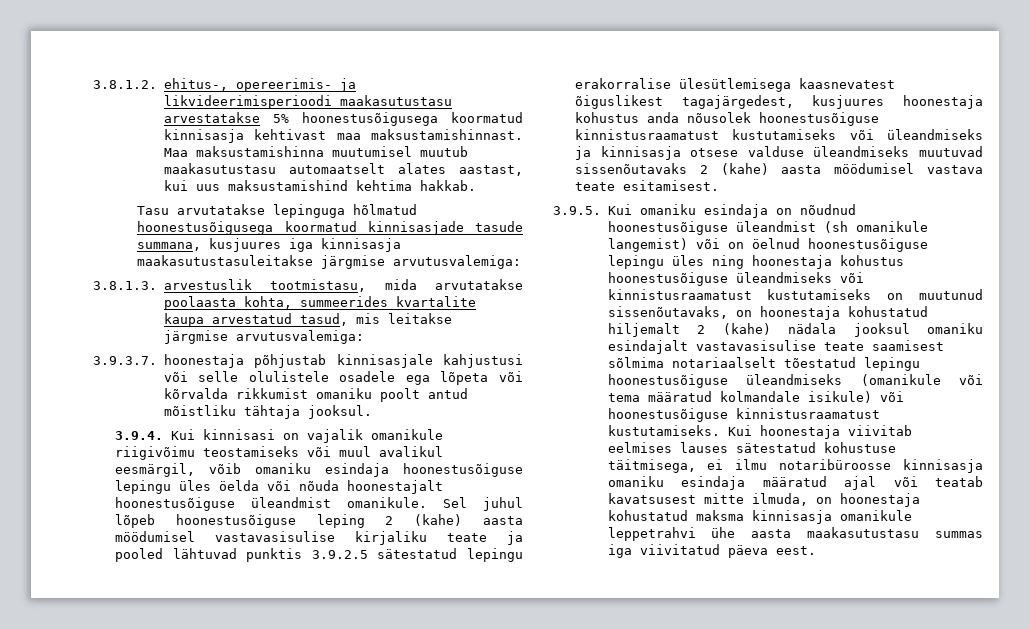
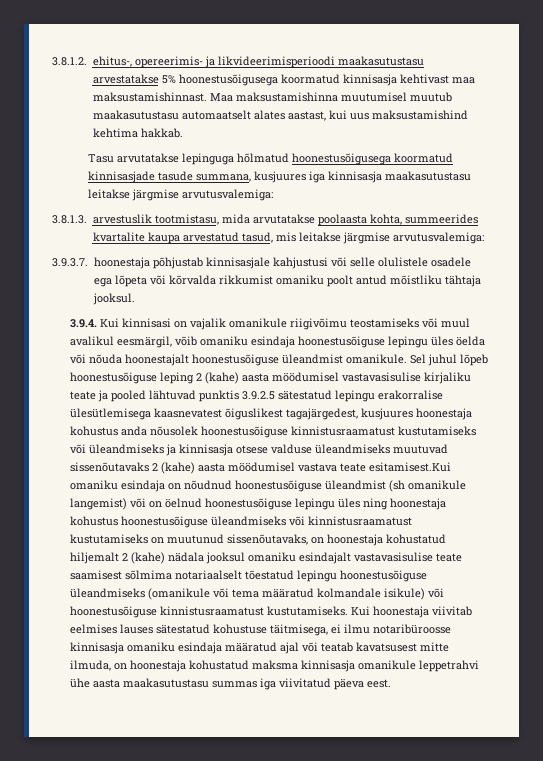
- Tasu arvutatakse lepinguga hõlmatud hoonestusõigusega koormatud kinnisasjade tasude summana, kusjuures iga kinnisasja maakasutustasuleitakse järgmise arvutusvalemiga:
+ Tasu arvutatakse lepinguga hõlmatud hoonestusõigusega koormatud kinnisasjade tasude summana, kusjuures iga kinnisasja maakasutustasu leitakse järgmise arvutusvalemiga:
- Sel juhul lõpeb hoonestusõiguse leping 2 (kahe) aasta möödumisel vastavasisulise kirjaliku teate ja pooled lähtuvad punktis 3.9.2.5 sätestatud lepingu erakorralise ülesütlemisega kaasnevatest õiguslikest tagajärgedest, kusjuures hoonestaja kohustus anda nõusolek hoonestusõiguse kinnistusraamatust kustutamiseks või üleandmiseks ja kinnisasja otsese valduse üleandmiseks muutuvad sissenõutavaks 2 (kahe) aasta möödumisel vastava teate esitamisest.
- 3.9.5. Kui omaniku esindaja on nõudnud hoonestusõiguse üleandmist (sh omanikule langemist) või on öelnud hoonestusõiguse lepingu üles ning hoonestaja kohustus hoonestusõiguse üleandmiseks või kinnistusraamatust kustutamiseks on muutunud sissenõutavaks, on hoonestaja kohustatud hiljemalt 2 (kahe) nädala jooksul omaniku esindajalt vastavasisulise teate saamisest sõlmima notariaalselt tõestatud lepingu hoonestusõiguse üleandmiseks (omanikule või tema määratud kolmandale isikule) või hoonestusõiguse kinnistusraamatust kustutamiseks.
+ Sel juhul lõpeb hoonestusõiguse leping 2 (kahe) aasta möödumisel vastavasisulise kirjaliku teate ja pooled lähtuvad punktis 3.9.2.5 sätestatud lepingu erakorralise ülesütlemisega kaasnevatest õiguslikest tagajärgedest, kusjuures hoonestaja kohustus anda nõusolek hoonestusõiguse kinnistusraamatust kustutamiseks või üleandmiseks ja kinnisasja otsese valduse üleandmiseks muutuvad sissenõutavaks 2 (kahe) aasta möödumisel vastava teate esitamisest.Kui omaniku esindaja on nõudnud hoonestusõiguse üleandmist (sh omanikule langemist) või on öelnud hoonestusõiguse lepingu üles ning hoonestaja kohustus hoonestusõiguse üleandmiseks või kinnistusraamatust kustutamiseks on muutunud sissenõutavaks, on hoonestaja kohustatud hiljemalt 2 (kahe) nädala jooksul omaniku esindajalt vastavasisulise teate saamisest sõlmima notariaalselt tõestatud lepingu hoonestusõiguse üleandmiseks (omanikule või tema määratud kolmandale isikule) või hoonestusõiguse kinnistusraamatust kustutamiseks.

